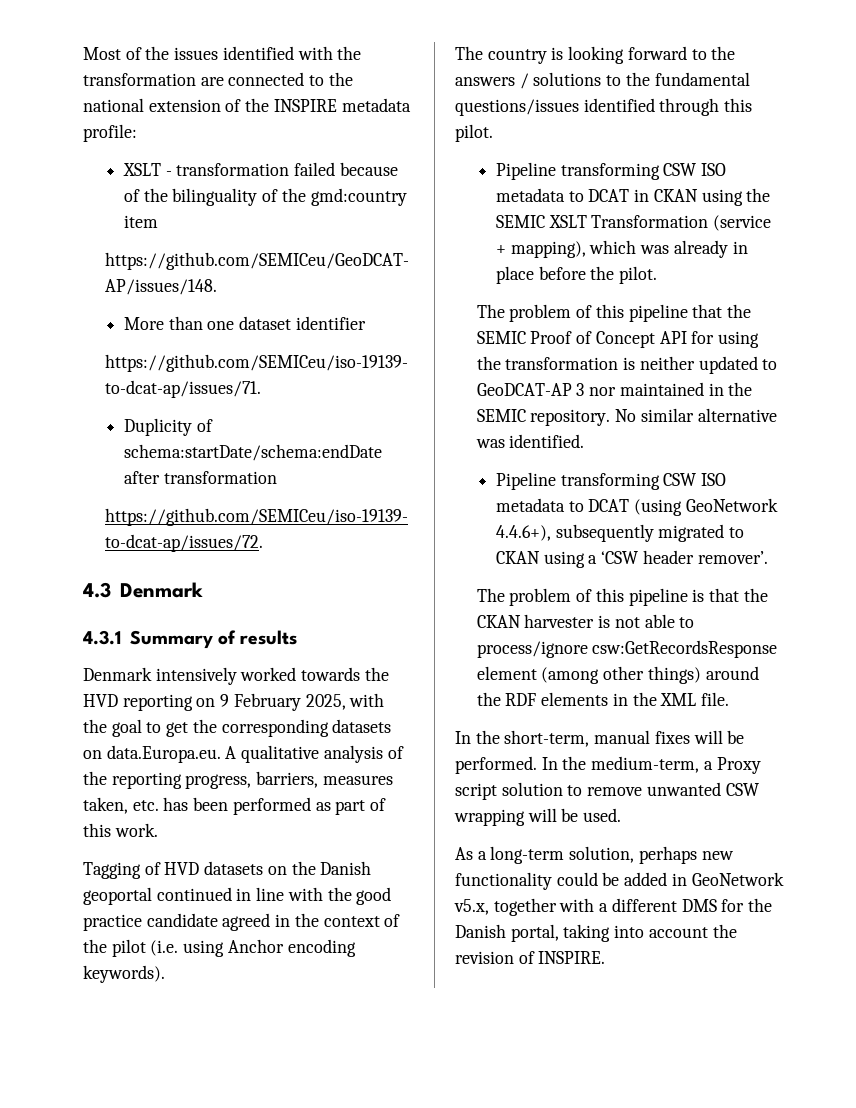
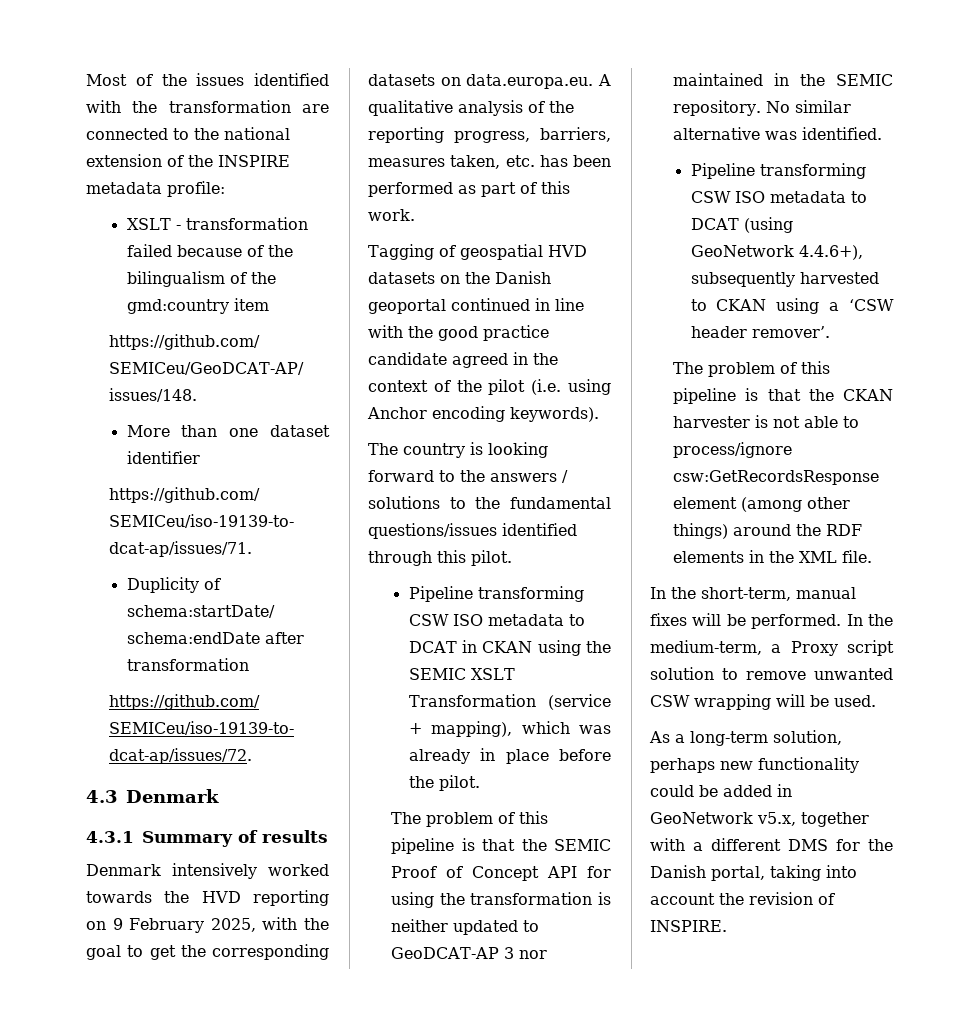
- XSLT - transformation failed because of the bilinguality of the gmd:country item
+ XSLT - transformation failed because of the bilingualism of the gmd:country item
- Denmark intensively worked towards the HVD reporting on 9 February 2025, with the goal to get the corresponding datasets on data.Europa.eu. A qualitative analysis of the reporting progress, barriers, measures taken, etc. has been performed as part of this work.
+ Denmark intensively worked towards the HVD reporting on 9 February 2025, with the goal to get the corresponding datasets on data.europa.eu. A qualitative analysis of the reporting progress, barriers, measures taken, etc. has been performed as part of this work.
- Tagging of HVD datasets on the Danish geoportal continued in line with the good practice candidate agreed in the context of the pilot (i.e. using Anchor encoding keywords).
+ Tagging of geospatial HVD datasets on the Danish geoportal continued in line with the good practice candidate agreed in the context of the pilot (i.e. using Anchor encoding keywords).
- The problem of this pipeline that the SEMIC Proof of Concept API for using the transformation is neither updated to GeoDCAT-AP 3 nor maintained in the SEMIC repository.
+ The problem of this pipeline is that the SEMIC Proof of Concept API for using the transformation is neither updated to GeoDCAT-AP 3 nor maintained in the SEMIC repository.
- Pipeline transforming CSW ISO metadata to DCAT (using GeoNetwork 4.4.6+), subsequently migrated to CKAN using a ‘CSW header remover’.
+ Pipeline transforming CSW ISO metadata to DCAT (using GeoNetwork 4.4.6+), subsequently harvested to CKAN using a ‘CSW header remover’.

